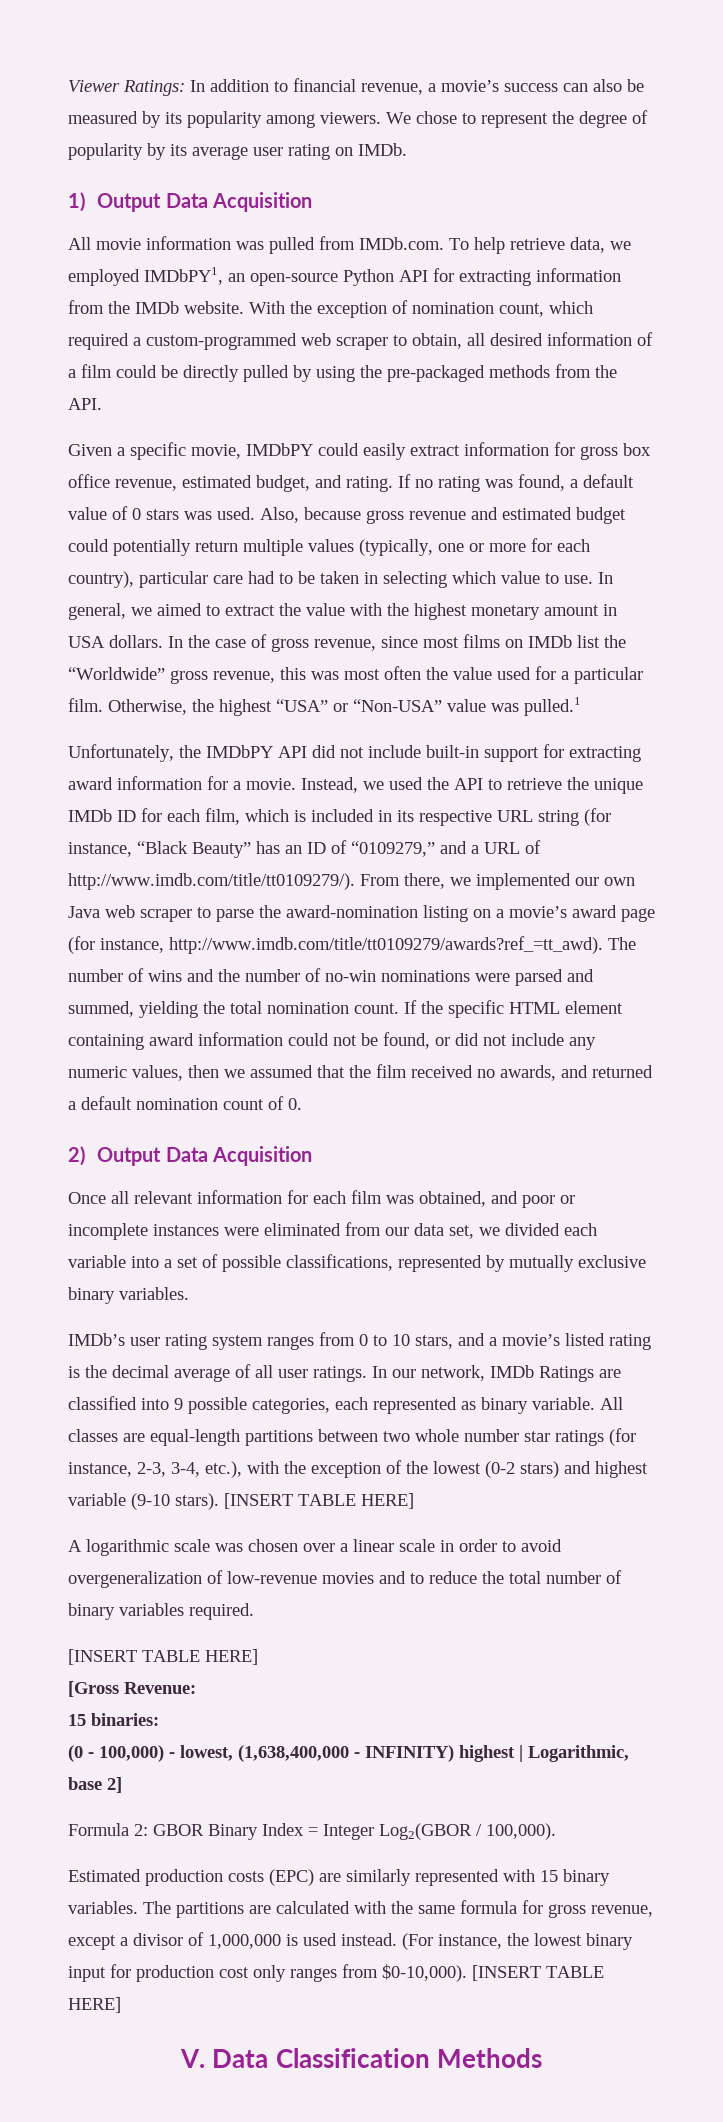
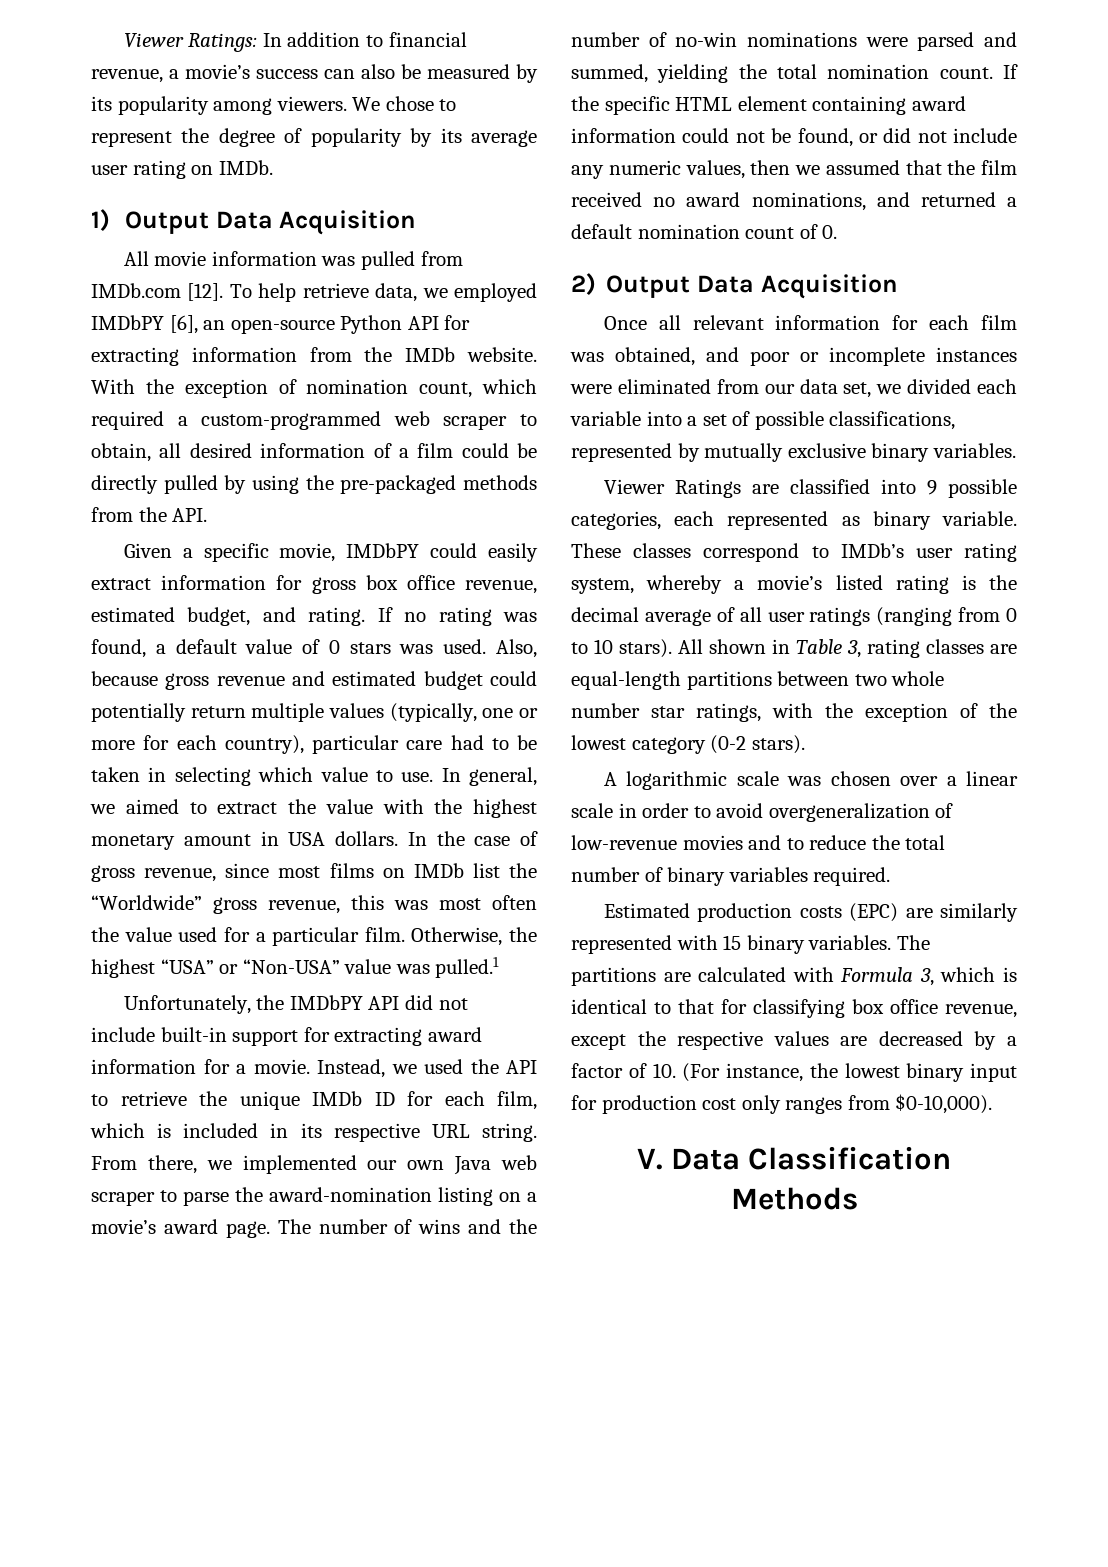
- All movie information was pulled from IMDb.com. To help retrieve data, we employed IMDbPY1, an open-source Python API for extracting information from the IMDb website.
+ All movie information was pulled from IMDb.com [12]. To help retrieve data, we employed IMDbPY [6], an open-source Python API for extracting information from the IMDb website.
- Instead, we used the API to retrieve the unique IMDb ID for each film, which is included in its respective URL string (for instance, “Black Beauty” has an ID of “0109279,” and a URL of http://www.imdb.com/title/tt0109279/). From there, we implemented our own Java web scraper to parse the award-nomination listing on a movie’s award page (for instance, http://www.imdb.com/title/tt0109279/awards?ref_=tt_awd). The number of wins and the number of no-win nominations were parsed and summed, yielding the total nomination count.
+ Instead, we used the API to retrieve the unique IMDb ID for each film, which is included in its respective URL string. From there, we implemented our own Java web scraper to parse the award-nomination listing on a movie’s award page. The number of wins and the number of no-win nominations were parsed and summed, yielding the total nomination count.
- If the specific HTML element containing award information could not be found, or did not include any numeric values, then we assumed that the film received no awards, and returned a default nomination count of 0.
+ If the specific HTML element containing award information could not be found, or did not include any numeric values, then we assumed that the film received no award nominations, and returned a default nomination count of 0.
- IMDb’s user rating system ranges from 0 to 10 stars, and a movie’s listed rating is the decimal average of all user ratings. In our network, IMDb Ratings are classified into 9 possible categories, each represented as binary variable.
+ Viewer Ratings are classified into 9 possible categories, each represented as binary variable.
- All classes are equal-length partitions between two whole number star ratings (for instance, 2-3, 3-4, etc.), with the exception of the lowest (0-2 stars) and highest variable (9-10 stars). [INSERT TABLE HERE]
+ These classes correspond to IMDb’s user rating system, whereby a movie’s listed rating is the decimal average of all user ratings (ranging from 0 to 10 stars). All shown in Table 3, rating classes are equal-length partitions between two whole number star ratings, with the exception of the lowest category (0-2 stars).
  A logarithmic scale was chosen over a linear scale in order to avoid overgeneralization of low-revenue movies and to reduce the total number of binary variables required.
- [INSERT TABLE HERE]
- [Gross Revenue:
- 15 binaries:
- (0 - 100,000) - lowest, (1,638,400,000 - INFINITY) highest | Logarithmic, base 2]
- Formula 2: GBOR Binary Index = Integer Log2(GBOR / 100,000).
- The partitions are calculated with the same formula for gross revenue, except a divisor of 1,000,000 is used instead. (For instance, the lowest binary input for production cost only ranges from $0-10,000). [INSERT TABLE HERE]
+ The partitions are calculated with Formula 3, which is identical to that for classifying box office revenue, except the respective values are decreased by a factor of 10. (For instance, the lowest binary input for production cost only ranges from $0-10,000).

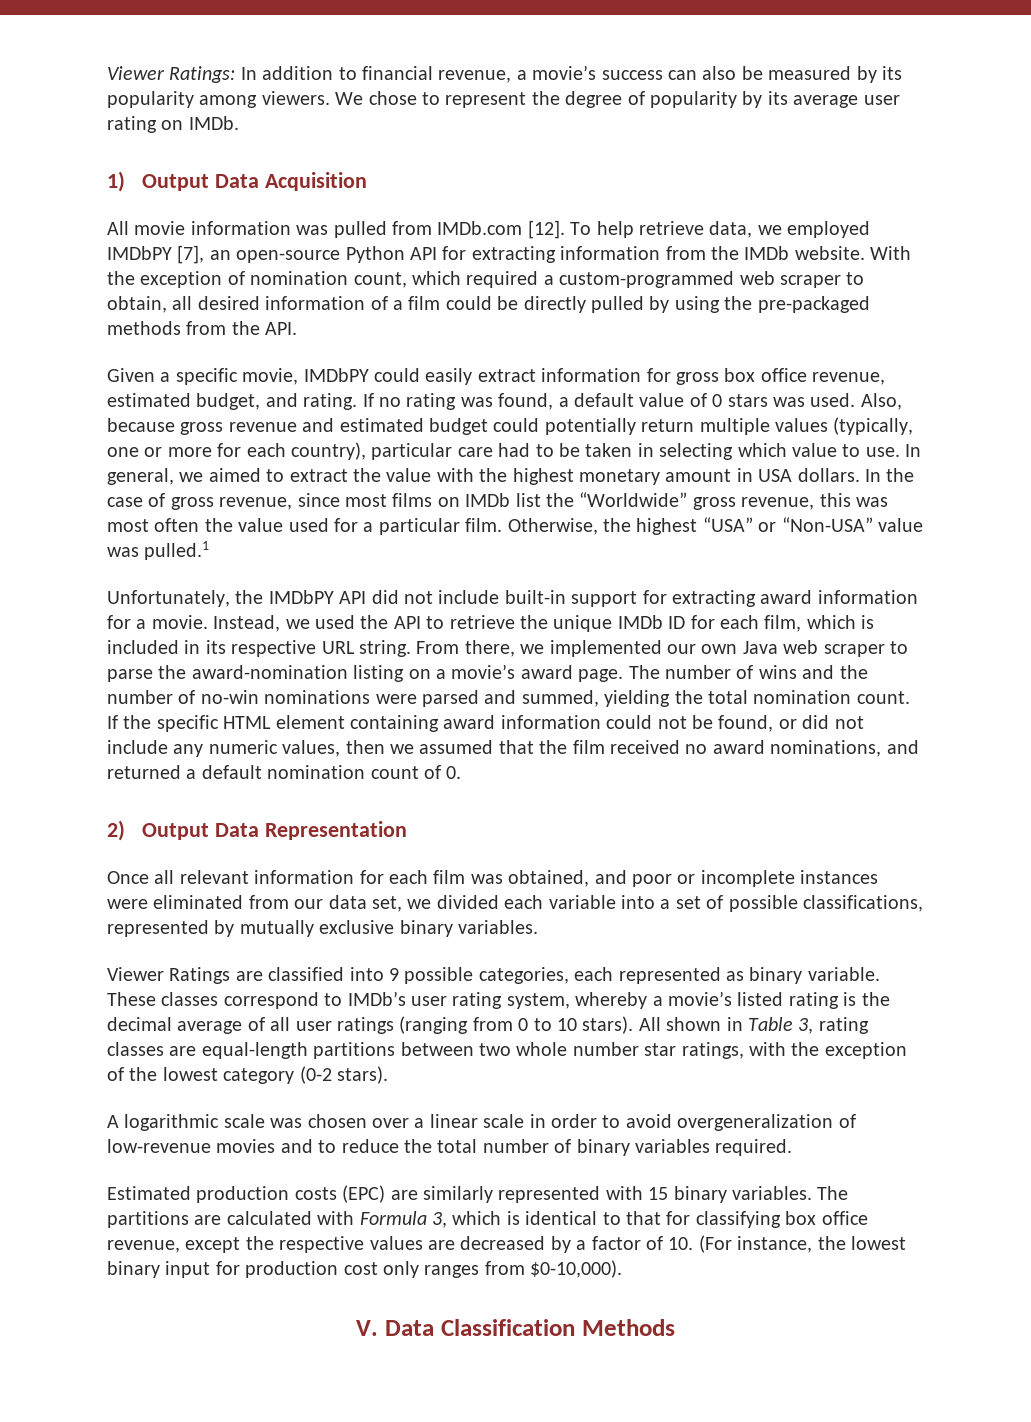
- To help retrieve data, we employed IMDbPY [6], an open-source Python API for extracting information from the IMDb website.
+ To help retrieve data, we employed IMDbPY [7], an open-source Python API for extracting information from the IMDb website.
- 2) Output Data Acquisition
+ 2) Output Data Representation

